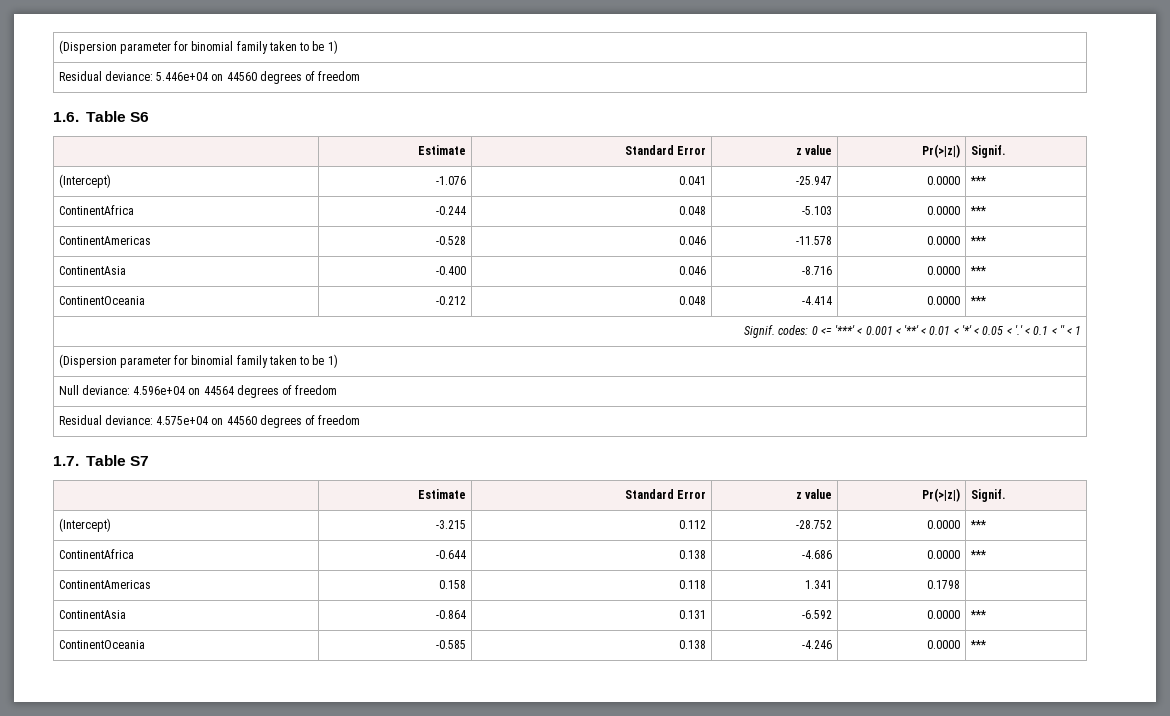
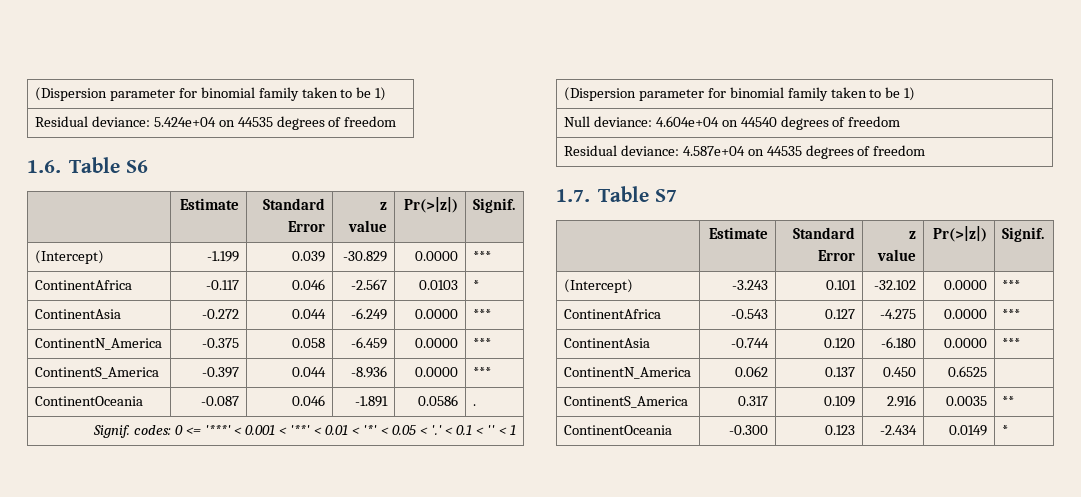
- Residual deviance: 5.446e+04 on 44560 degrees of freedom
+ Residual deviance: 5.424e+04 on 44535 degrees of freedom
- (Intercept) | -1.076 | 0.041 | -25.947 | 0.0000 | ***
- ContinentAfrica | -0.244 | 0.048 | -5.103 | 0.0000 | ***
- ContinentAmericas | -0.528 | 0.046 | -11.578 | 0.0000 | ***
- ContinentAsia | -0.400 | 0.046 | -8.716 | 0.0000 | ***
- ContinentOceania | -0.212 | 0.048 | -4.414 | 0.0000 | ***
+ (Intercept) | -1.199 | 0.039 | -30.829 | 0.0000 | ***
+ ContinentAfrica | -0.117 | 0.046 | -2.567 | 0.0103 | *
+ ContinentAsia | -0.272 | 0.044 | -6.249 | 0.0000 | ***
+ ContinentN_America | -0.375 | 0.058 | -6.459 | 0.0000 | ***
+ ContinentS_America | -0.397 | 0.044 | -8.936 | 0.0000 | ***
+ ContinentOceania | -0.087 | 0.046 | -1.891 | 0.0586 | .
- Null deviance: 4.596e+04 on 44564 degrees of freedom
+ Null deviance: 4.604e+04 on 44540 degrees of freedom
- Residual deviance: 4.575e+04 on 44560 degrees of freedom
+ Residual deviance: 4.587e+04 on 44535 degrees of freedom
- (Intercept) | -3.215 | 0.112 | -28.752 | 0.0000 | ***
- ContinentAfrica | -0.644 | 0.138 | -4.686 | 0.0000 | ***
- ContinentAmericas | 0.158 | 0.118 | 1.341 | 0.1798 |
- ContinentAsia | -0.864 | 0.131 | -6.592 | 0.0000 | ***
- ContinentOceania | -0.585 | 0.138 | -4.246 | 0.0000 | ***
+ (Intercept) | -3.243 | 0.101 | -32.102 | 0.0000 | ***
+ ContinentAfrica | -0.543 | 0.127 | -4.275 | 0.0000 | ***
+ ContinentAsia | -0.744 | 0.120 | -6.180 | 0.0000 | ***
+ ContinentN_America | 0.062 | 0.137 | 0.450 | 0.6525 |
+ ContinentS_America | 0.317 | 0.109 | 2.916 | 0.0035 | **
+ ContinentOceania | -0.300 | 0.123 | -2.434 | 0.0149 | *

